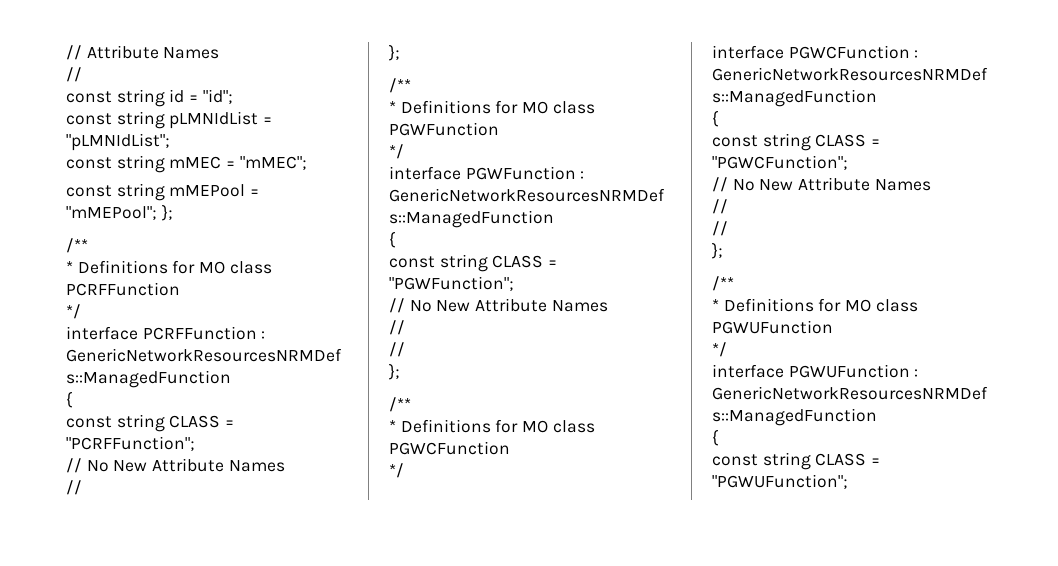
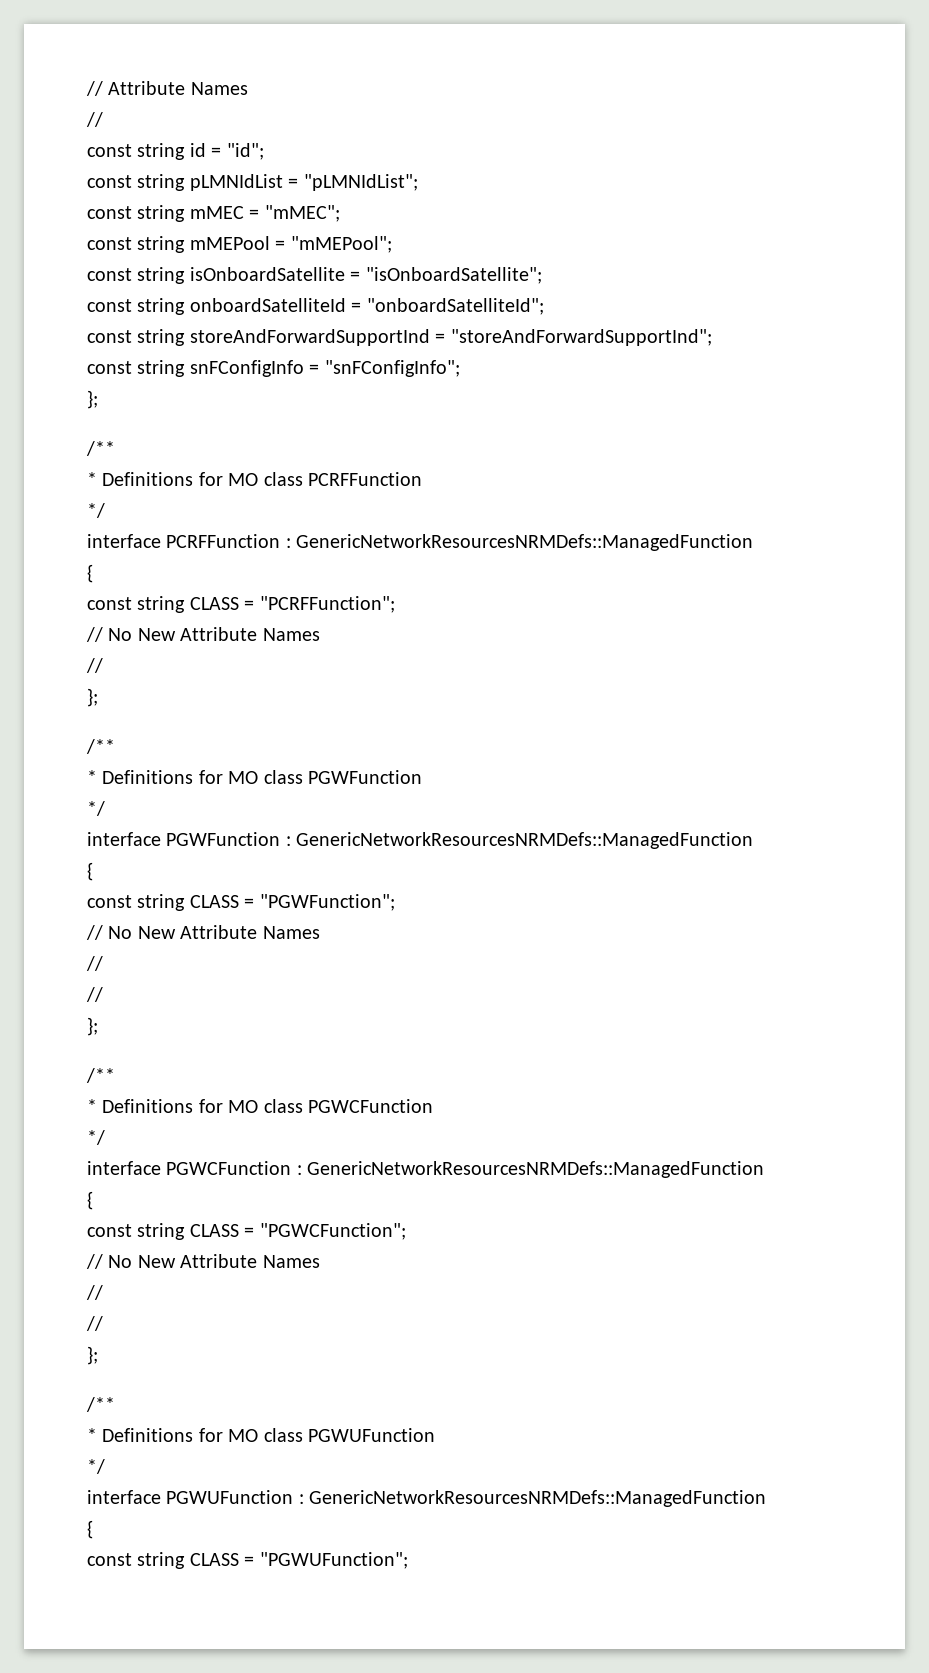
- const string mMEPool = "mMEPool"; };
+ const string mMEPool = "mMEPool";
+ const string isOnboardSatellite = "isOnboardSatellite";
+ const string onboardSatelliteId = "onboardSatelliteId";
+ const string storeAndForwardSupportInd = "storeAndForwardSupportInd";
+ const string snFConfigInfo = "snFConfigInfo";
+ };

